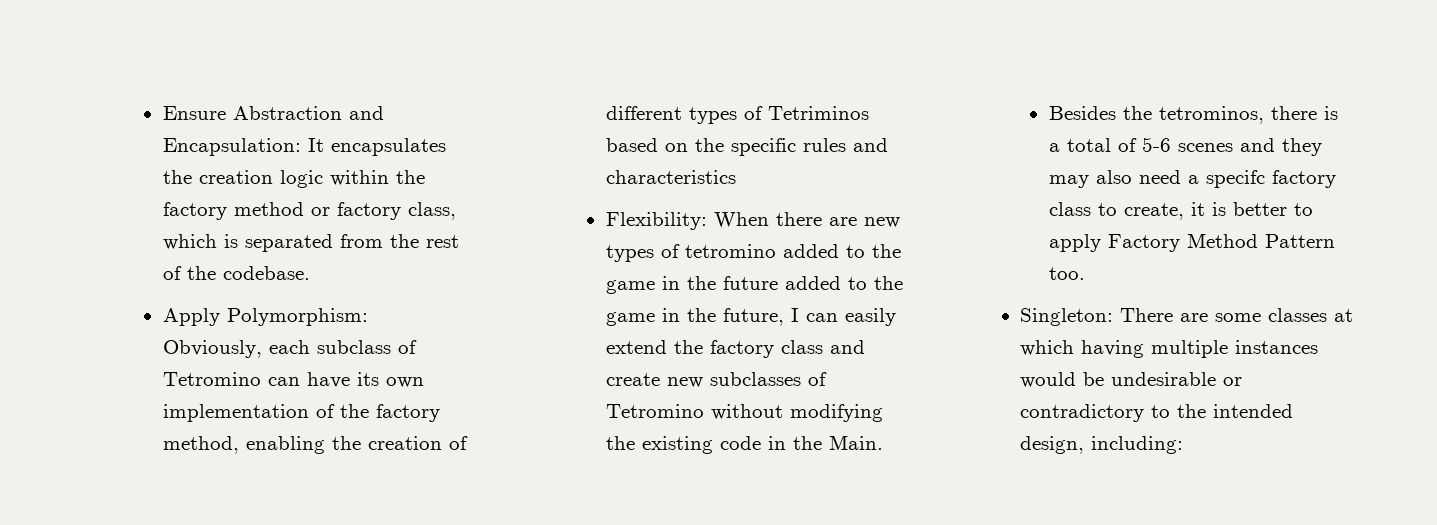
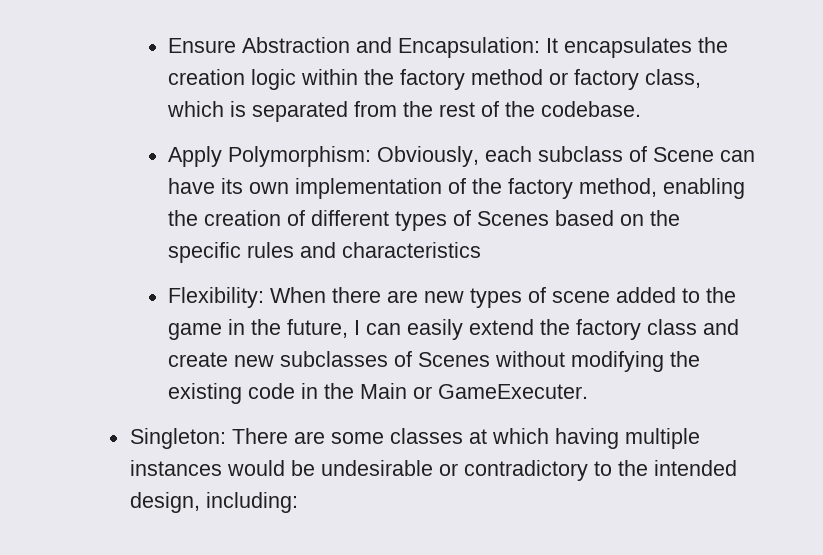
- Apply Polymorphism: Obviously, each subclass of Tetromino can have its own implementation of the factory method, enabling the creation of different types of Tetriminos based on the specific rules and characteristics
+ Apply Polymorphism: Obviously, each subclass of Scene can have its own implementation of the factory method, enabling the creation of different types of Scenes based on the specific rules and characteristics
- Flexibility: When there are new types of tetromino added to the game in the future added to the game in the future, I can easily extend the factory class and create new subclasses of Tetromino without modifying the existing code in the Main.
- Besides the tetrominos, there is a total of 5-6 scenes and they may also need a specifc factory class to create, it is better to apply Factory Method Pattern too.
+ Flexibility: When there are new types of scene added to the game in the future, I can easily extend the factory class and create new subclasses of Scenes without modifying the existing code in the Main or GameExecuter.

